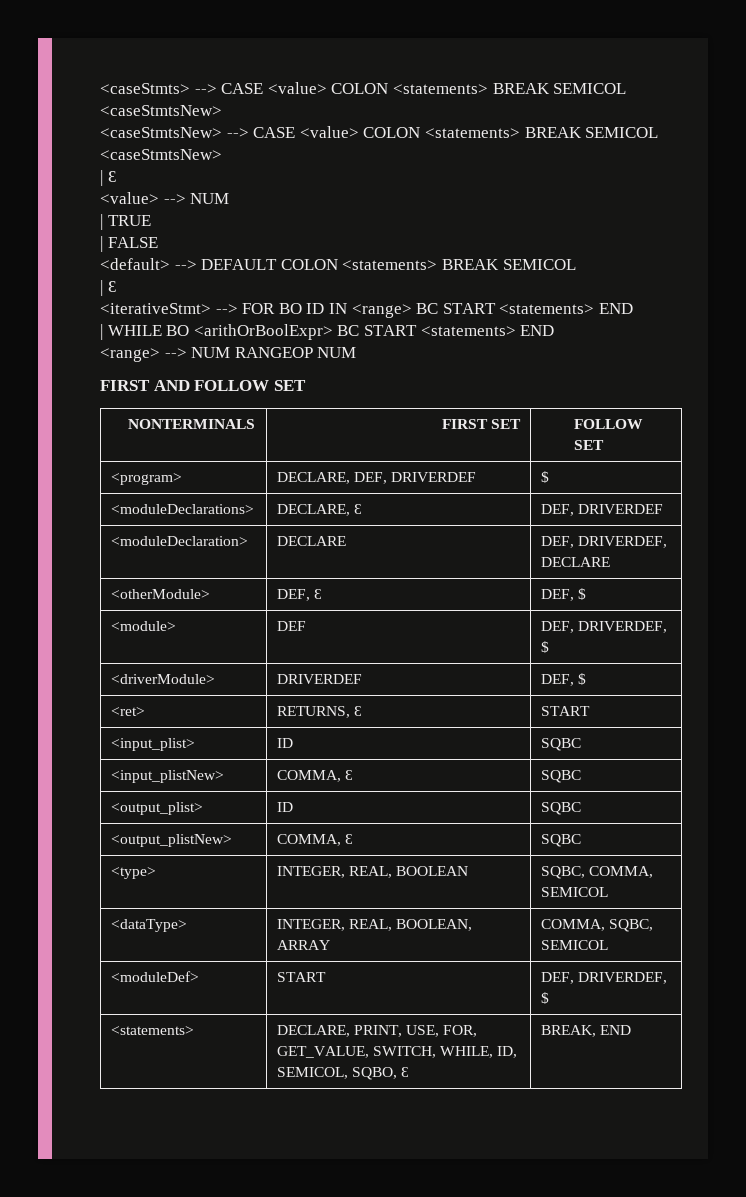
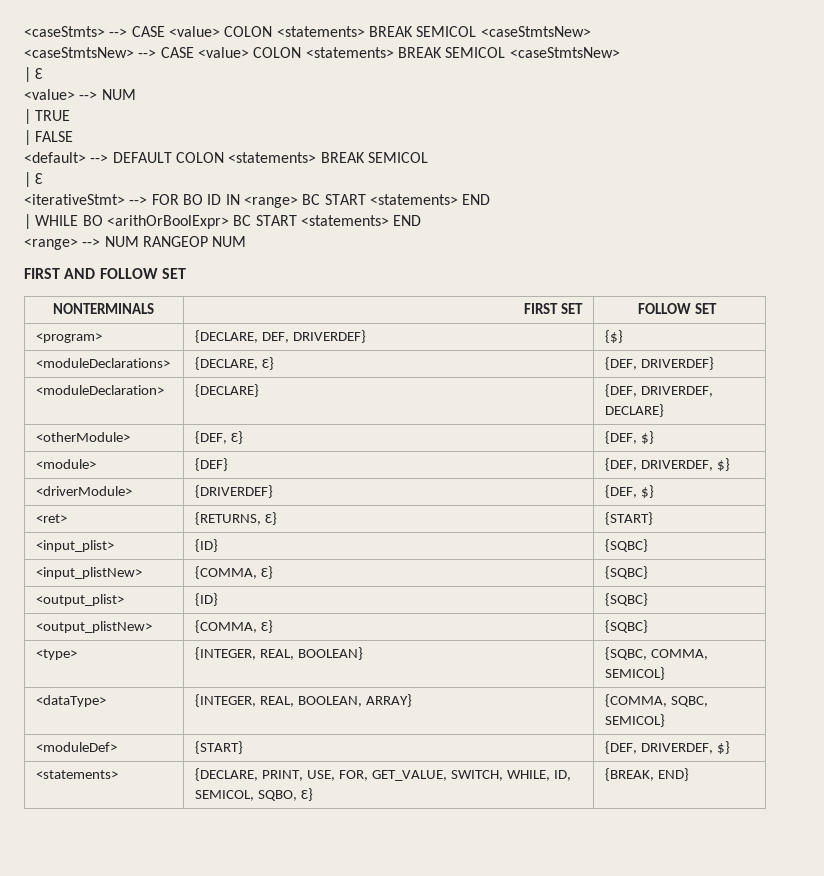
- <program> | DECLARE, DEF, DRIVERDEF | $
- <moduleDeclarations> | DECLARE, Ɛ | DEF, DRIVERDEF
- <moduleDeclaration> | DECLARE | DEF, DRIVERDEF, DECLARE
- <otherModule> | DEF, Ɛ | DEF, $
- <module> | DEF | DEF, DRIVERDEF, $
- <driverModule> | DRIVERDEF | DEF, $
- <ret> | RETURNS, Ɛ | START
+ <program> | {DECLARE, DEF, DRIVERDEF} | {$}
+ <moduleDeclarations> | {DECLARE, Ɛ} | {DEF, DRIVERDEF}
+ <moduleDeclaration> | {DECLARE} | {DEF, DRIVERDEF, DECLARE}
+ <otherModule> | {DEF, Ɛ} | {DEF, $}
+ <module> | {DEF} | {DEF, DRIVERDEF, $}
+ <driverModule> | {DRIVERDEF} | {DEF, $}
+ <ret> | {RETURNS, Ɛ} | {START}
- <input_plist> | ID | SQBC
+ <input_plist> | {ID} | {SQBC}
- <input_plistNew> | COMMA, Ɛ | SQBC
+ <input_plistNew> | {COMMA, Ɛ} | {SQBC}
- <output_plist> | ID | SQBC
+ <output_plist> | {ID} | {SQBC}
- <output_plistNew> | COMMA, Ɛ | SQBC
- <type> | INTEGER, REAL, BOOLEAN | SQBC, COMMA, SEMICOL
+ <output_plistNew> | {COMMA, Ɛ} | {SQBC}
+ <type> | {INTEGER, REAL, BOOLEAN} | {SQBC, COMMA, SEMICOL}
- <dataType> | INTEGER, REAL, BOOLEAN, ARRAY | COMMA, SQBC, SEMICOL
- <moduleDef> | START | DEF, DRIVERDEF, $
+ <dataType> | {INTEGER, REAL, BOOLEAN, ARRAY} | {COMMA, SQBC, SEMICOL}
+ <moduleDef> | {START} | {DEF, DRIVERDEF, $}
- <statements> | DECLARE, PRINT, USE, FOR, GET_VALUE, SWITCH, WHILE, ID, SEMICOL, SQBO, Ɛ | BREAK, END
+ <statements> | {DECLARE, PRINT, USE, FOR, GET_VALUE, SWITCH, WHILE, ID, SEMICOL, SQBO, Ɛ} | {BREAK, END}

